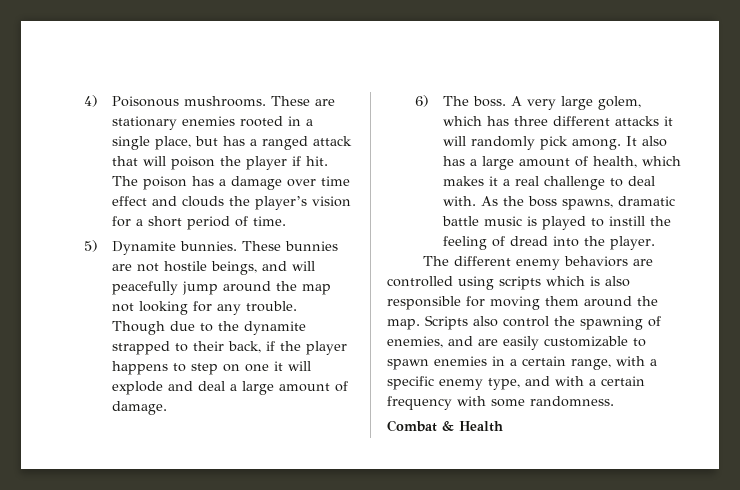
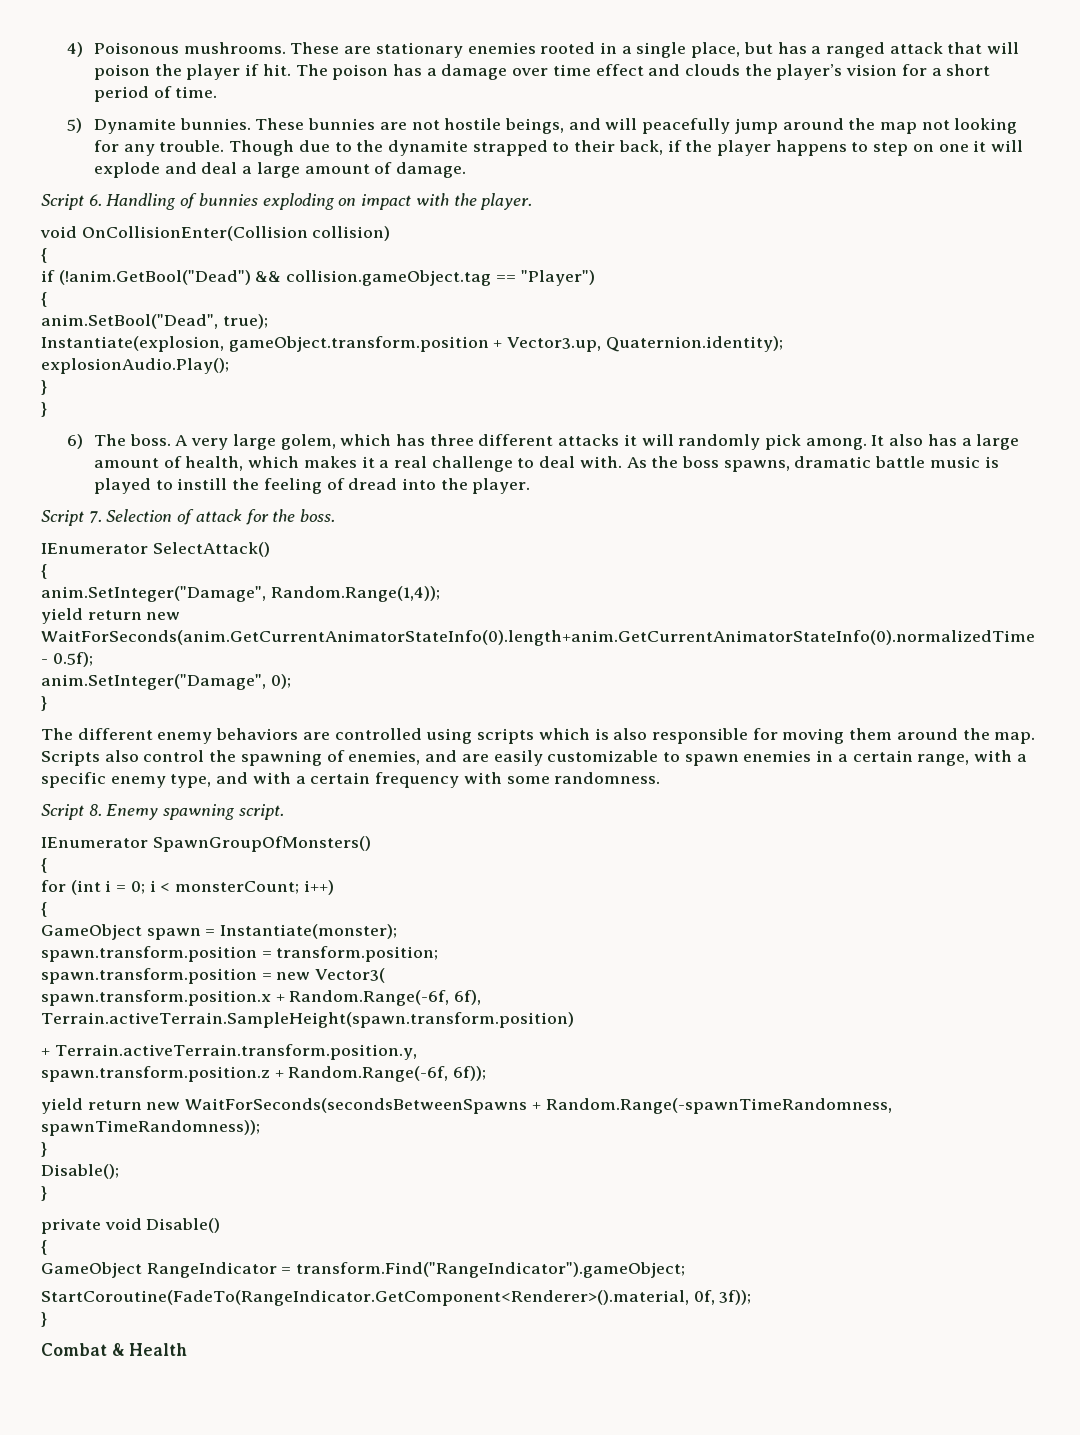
+ Script 6. Handling of bunnies exploding on impact with the player.
+ void OnCollisionEnter(Collision collision)
+ {
+ if (!anim.GetBool("Dead") && collision.gameObject.tag == "Player")
+ {
+ anim.SetBool("Dead", true);
+ Instantiate(explosion, gameObject.transform.position + Vector3.up, Quaternion.identity);
+ explosionAudio.Play();
+ }
+ }
+ Script 7. Selection of attack for the boss.
+ IEnumerator SelectAttack()
+ {
+ anim.SetInteger("Damage", Random.Range(1,4));
+ yield return new WaitForSeconds(anim.GetCurrentAnimatorStateInfo(0).length+anim.GetCurrentAnimatorStateInfo(0).normalizedTime - 0.5f);
+ anim.SetInteger("Damage", 0);
+ }
+ Script 8. Enemy spawning script.
+ IEnumerator SpawnGroupOfMonsters()
+ {
+ for (int i = 0; i < monsterCount; i++)
+ {
+ GameObject spawn = Instantiate(monster);
+ spawn.transform.position = transform.position;
+ spawn.transform.position = new Vector3(
+ spawn.transform.position.x + Random.Range(-6f, 6f),
+ Terrain.activeTerrain.SampleHeight(spawn.transform.position)
+ + Terrain.activeTerrain.transform.position.y,
+ spawn.transform.position.z + Random.Range(-6f, 6f));
+ yield return new WaitForSeconds(secondsBetweenSpawns + Random.Range(-spawnTimeRandomness, spawnTimeRandomness));
+ }
+ Disable();
+ }
+ private void Disable()
+ {
+ GameObject RangeIndicator = transform.Find("RangeIndicator").gameObject;
+ StartCoroutine(FadeTo(RangeIndicator.GetComponent<Renderer>().material, 0f, 3f));
+ }

